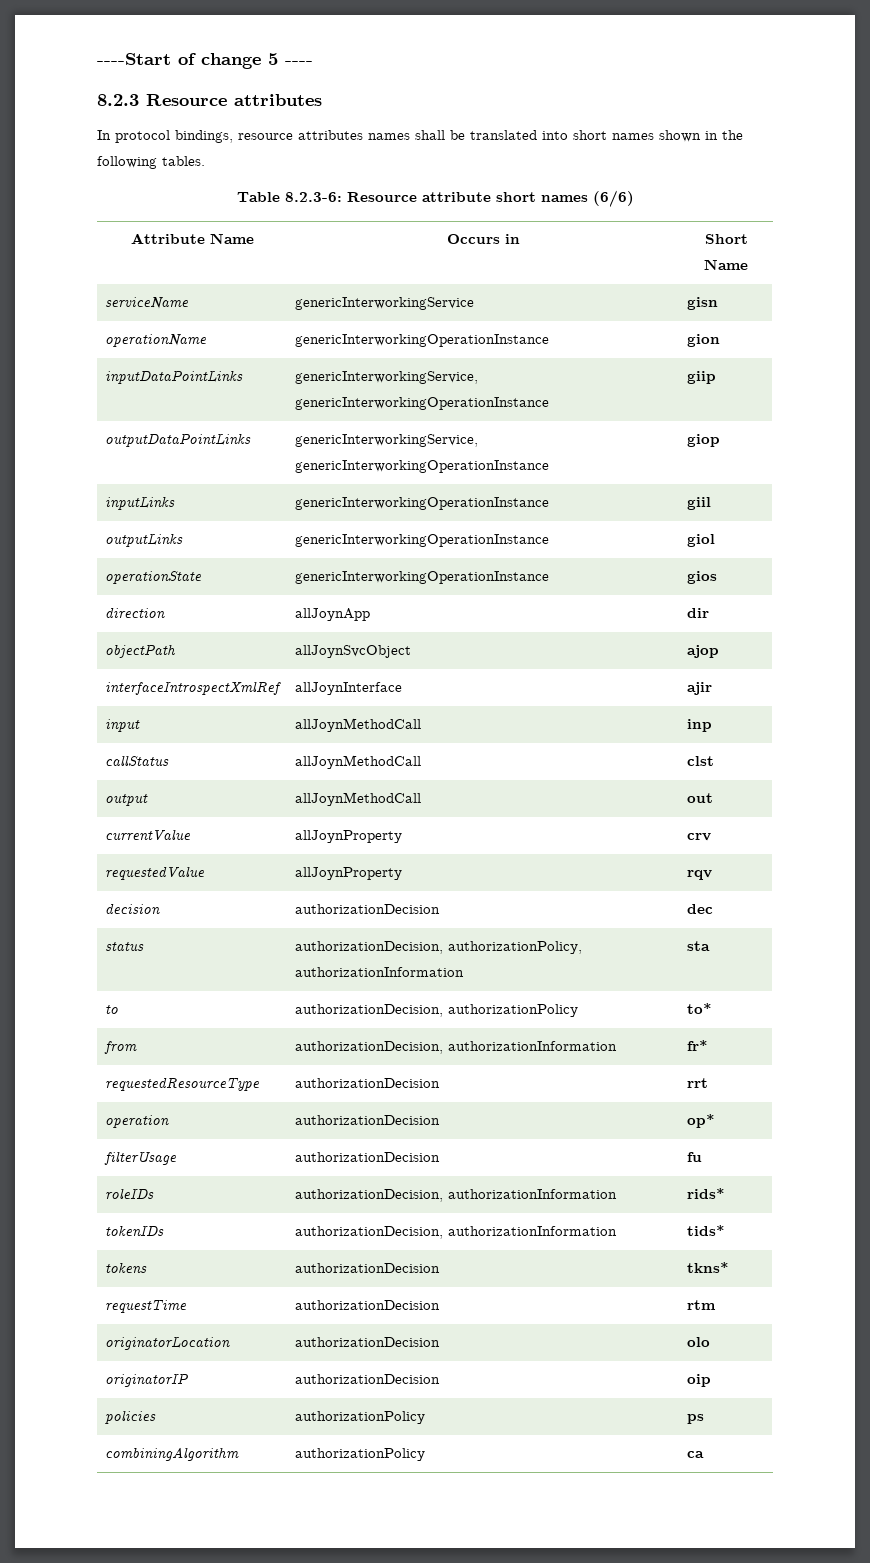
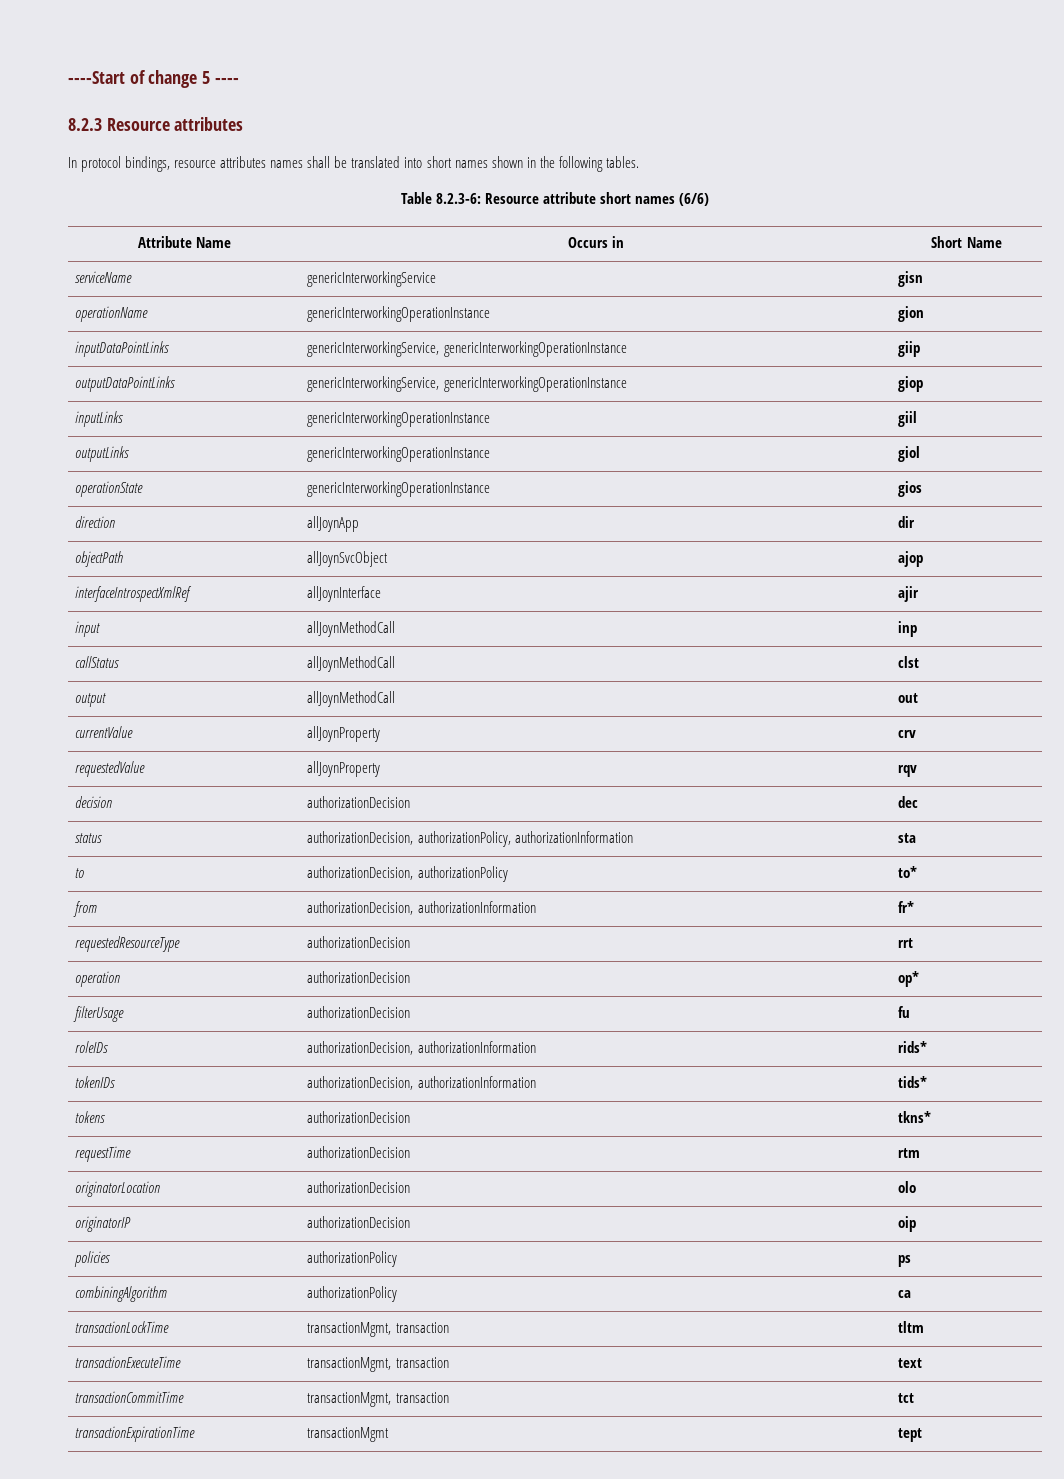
+ transactionLockTime | transactionMgmt, transaction | tltm
+ transactionExecuteTime | transactionMgmt, transaction | text
+ transactionCommitTime | transactionMgmt, transaction | tct
+ transactionExpirationTime | transactionMgmt | tept

